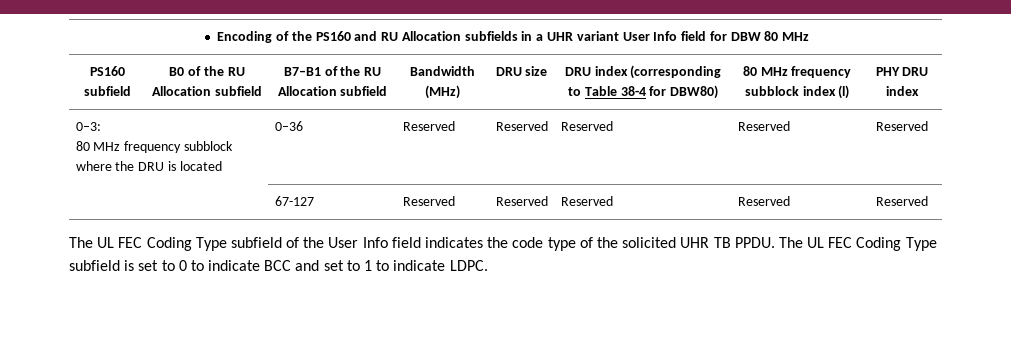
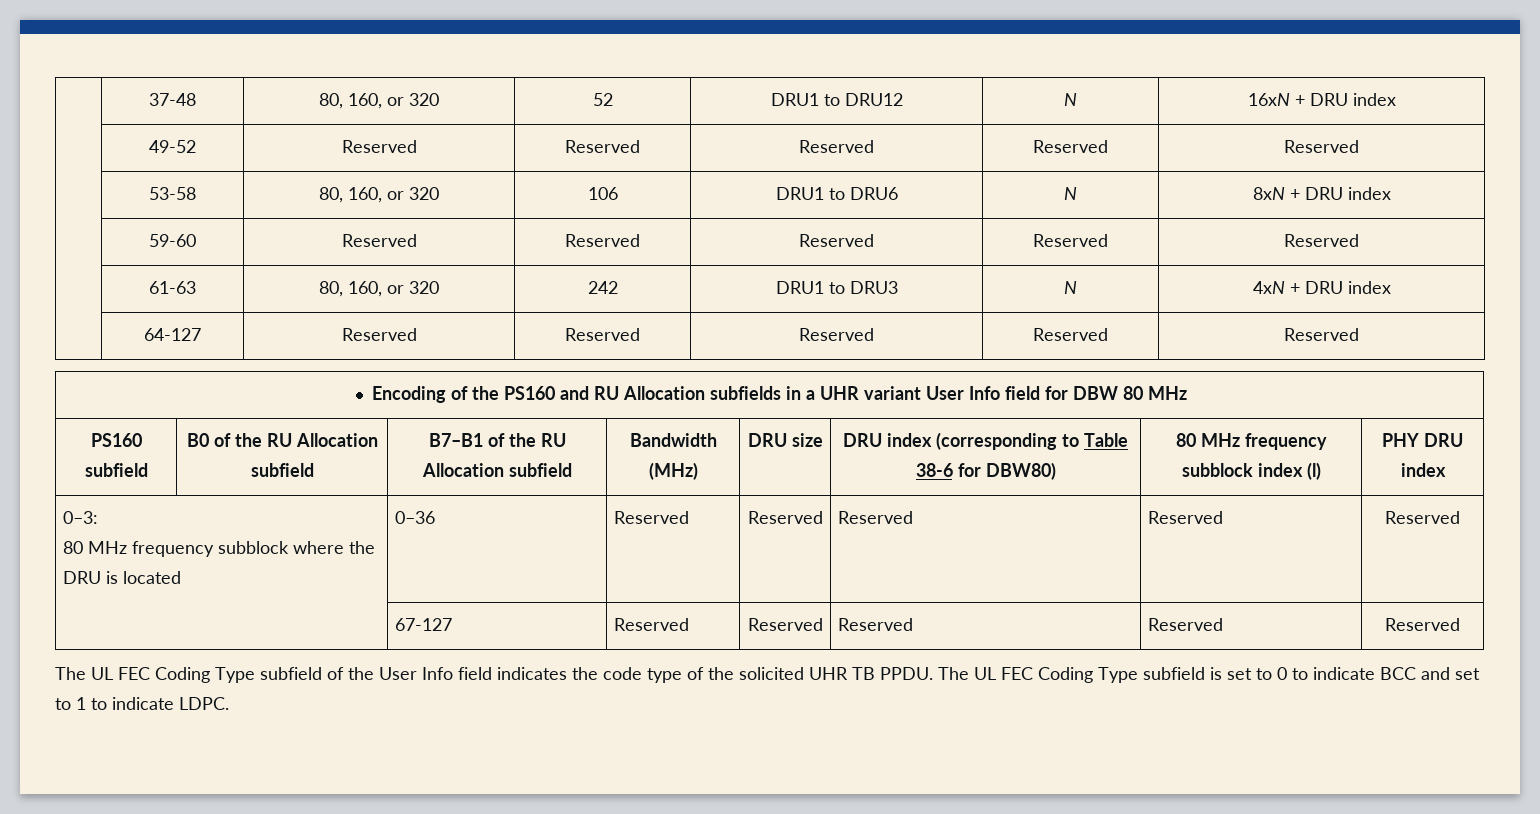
+ | 37-48 | 80, 160, or 320 | 52 | DRU1 to DRU12 | N | 16xN + DRU index
+ | 49-52 | Reserved | Reserved | Reserved | Reserved | Reserved
+ | 53-58 | 80, 160, or 320 | 106 | DRU1 to DRU6 | N | 8xN + DRU index
+ | 59-60 | Reserved | Reserved | Reserved | Reserved | Reserved
+ | 61-63 | 80, 160, or 320 | 242 | DRU1 to DRU3 | N | 4xN + DRU index
+ | 64-127 | Reserved | Reserved | Reserved | Reserved | Reserved
- PS160 subfield | B0 of the RU Allocation subfield | B7–B1 of the RU Allocation subfield | Bandwidth (MHz) | DRU size | DRU index (corresponding to Table 38-4 for DBW80) | 80 MHz frequency subblock index (l) | PHY DRU index
+ PS160 subfield | B0 of the RU Allocation subfield | B7–B1 of the RU Allocation subfield | Bandwidth (MHz) | DRU size | DRU index (corresponding to Table 38-6 for DBW80) | 80 MHz frequency subblock index (l) | PHY DRU index

